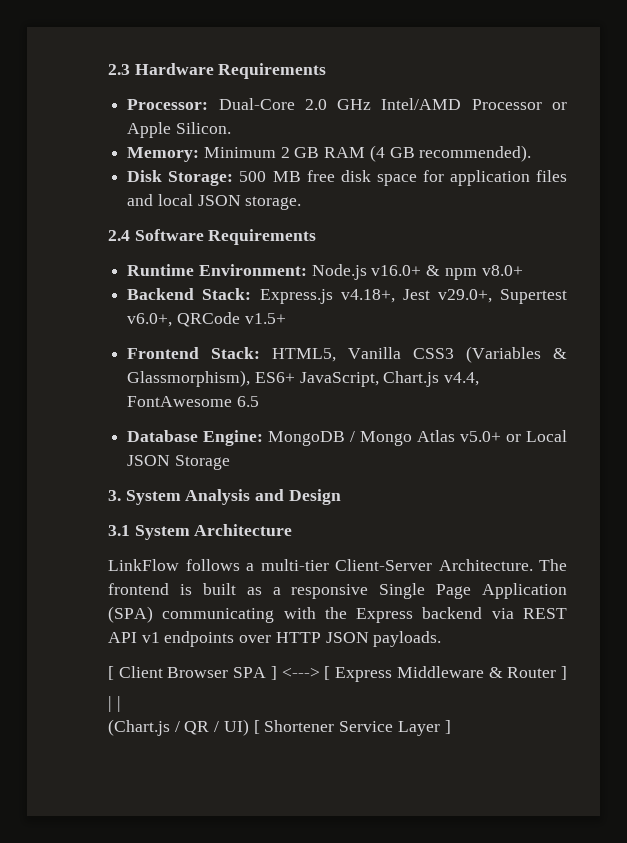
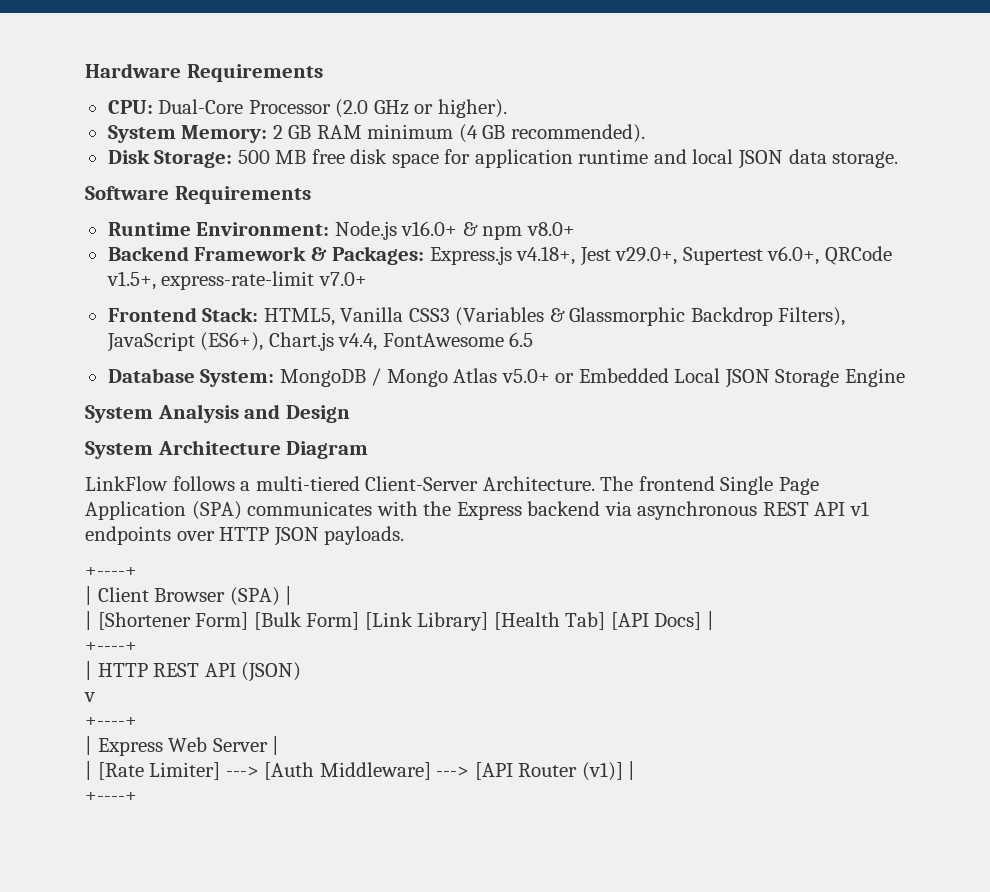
- 2.3 Hardware Requirements
+ Hardware Requirements
- Processor: Dual-Core 2.0 GHz Intel/AMD Processor or Apple Silicon.
- Memory: Minimum 2 GB RAM (4 GB recommended).
+ CPU: Dual-Core Processor (2.0 GHz or higher).
+ System Memory: 2 GB RAM minimum (4 GB recommended).
- Disk Storage: 500 MB free disk space for application files and local JSON storage.
+ Disk Storage: 500 MB free disk space for application runtime and local JSON data storage.
- 2.4 Software Requirements
+ Software Requirements
- Backend Stack: Express.js v4.18+, Jest v29.0+, Supertest v6.0+, QRCode v1.5+
+ Backend Framework & Packages: Express.js v4.18+, Jest v29.0+, Supertest v6.0+, QRCode v1.5+, express-rate-limit v7.0+
- Frontend Stack: HTML5, Vanilla CSS3 (Variables & Glassmorphism), ES6+ JavaScript, Chart.js v4.4, FontAwesome 6.5
+ Frontend Stack: HTML5, Vanilla CSS3 (Variables & Glassmorphic Backdrop Filters), JavaScript (ES6+), Chart.js v4.4, FontAwesome 6.5
- Database Engine: MongoDB / Mongo Atlas v5.0+ or Local JSON Storage
- 3. System Analysis and Design
+ Database System: MongoDB / Mongo Atlas v5.0+ or Embedded Local JSON Storage Engine
+ System Analysis and Design
- 3.1 System Architecture
+ System Architecture Diagram
- LinkFlow follows a multi-tier Client-Server Architecture.
+ LinkFlow follows a multi-tiered Client-Server Architecture.
- The frontend is built as a responsive Single Page Application (SPA) communicating with the Express backend via REST API v1 endpoints over HTTP JSON payloads.
- [ Client Browser SPA ] <---> [ Express Middleware & Router ]
- | |
- (Chart.js / QR / UI) [ Shortener Service Layer ]
+ The frontend Single Page Application (SPA) communicates with the Express backend via asynchronous REST API v1 endpoints over HTTP JSON payloads.
+ +----+
+ | Client Browser (SPA) |
+ | [Shortener Form] [Bulk Form] [Link Library] [Health Tab] [API Docs] |
+ +----+
+ | HTTP REST API (JSON)
+ v
+ +----+
+ | Express Web Server |
+ | [Rate Limiter] ---> [Auth Middleware] ---> [API Router (v1)] |
+ +----+

